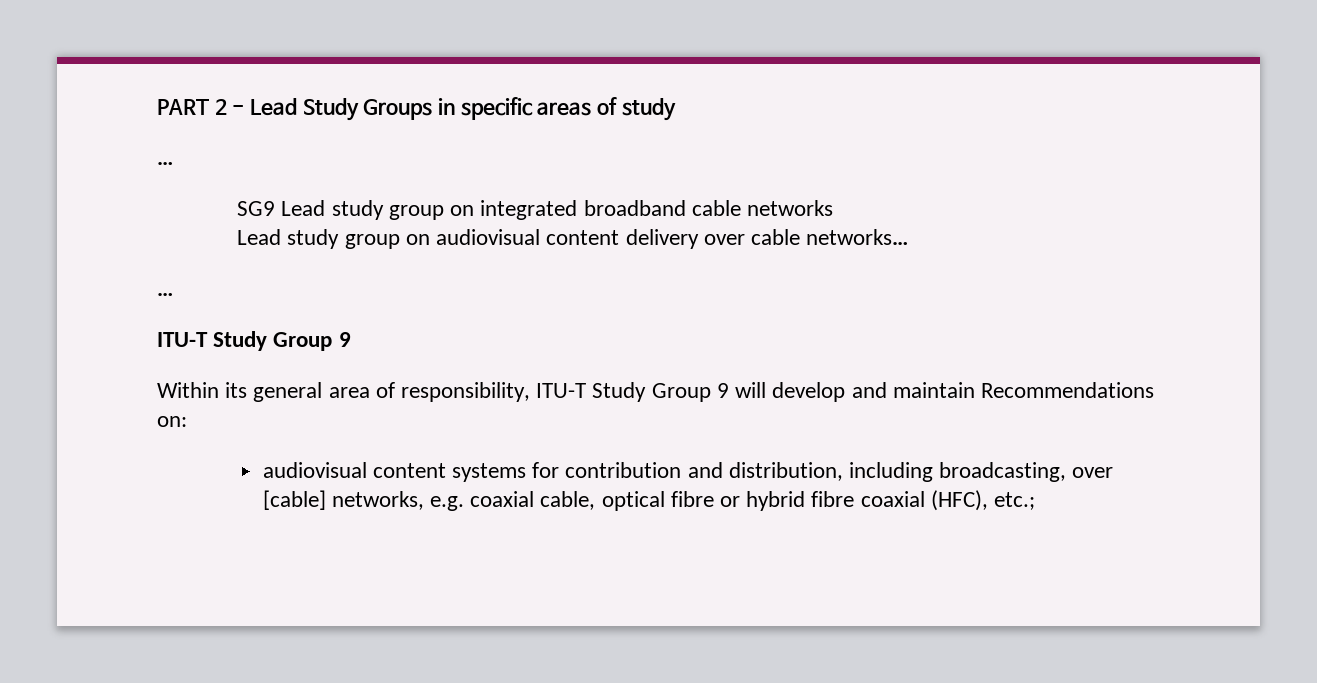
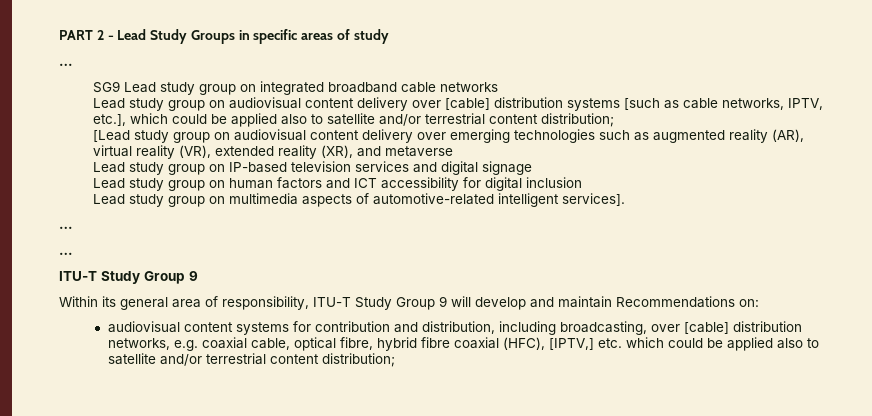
- Lead study group on audiovisual content delivery over cable networks…
+ Lead study group on audiovisual content delivery over [cable] distribution systems [such as cable networks, IPTV, etc.], which could be applied also to satellite and/or terrestrial content distribution;
+ [Lead study group on audiovisual content delivery over emerging technologies such as augmented reality (AR), virtual reality (VR), extended reality (XR), and metaverse
+ Lead study group on IP-based television services and digital signage
+ Lead study group on human factors and ICT accessibility for digital inclusion
+ Lead study group on multimedia aspects of automotive-related intelligent services].
+ …
- audiovisual content systems for contribution and distribution, including broadcasting, over [cable] networks, e.g. coaxial cable, optical fibre or hybrid fibre coaxial (HFC), etc.;
+ audiovisual content systems for contribution and distribution, including broadcasting, over [cable] distribution networks, e.g. coaxial cable, optical fibre, hybrid fibre coaxial (HFC), [IPTV,] etc. which could be applied also to satellite and/or terrestrial content distribution;

